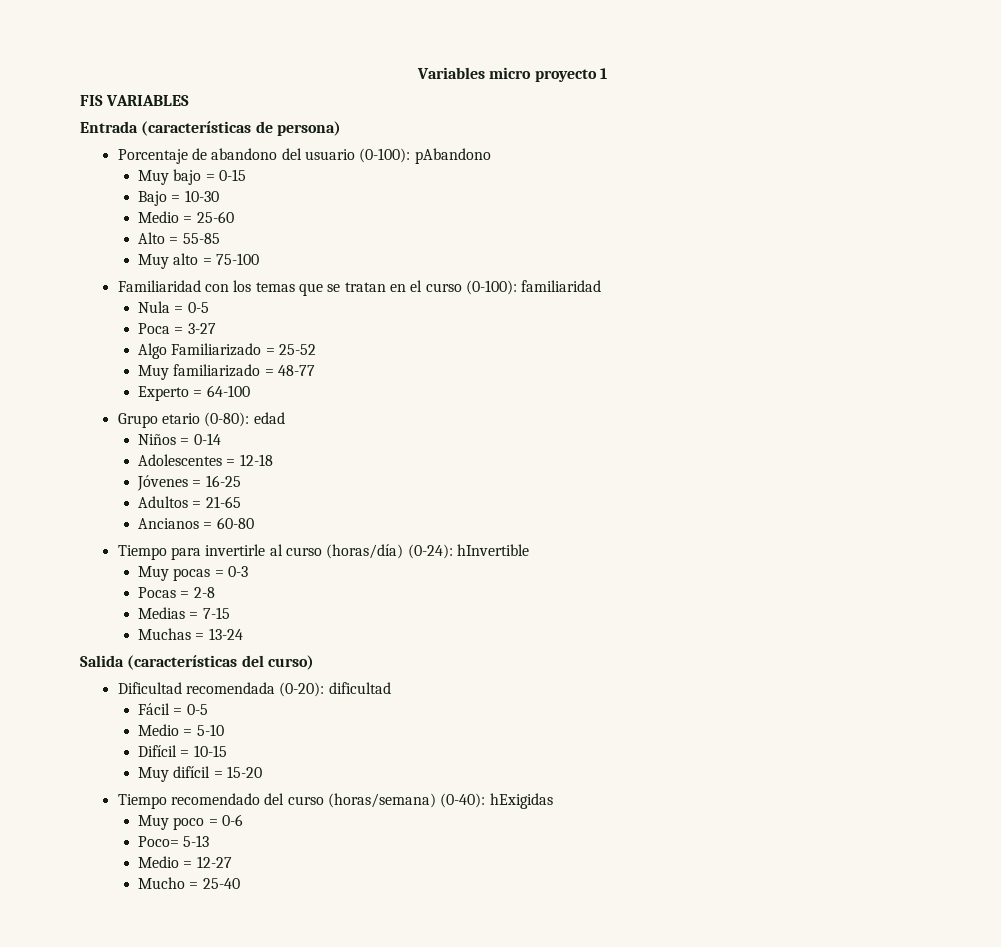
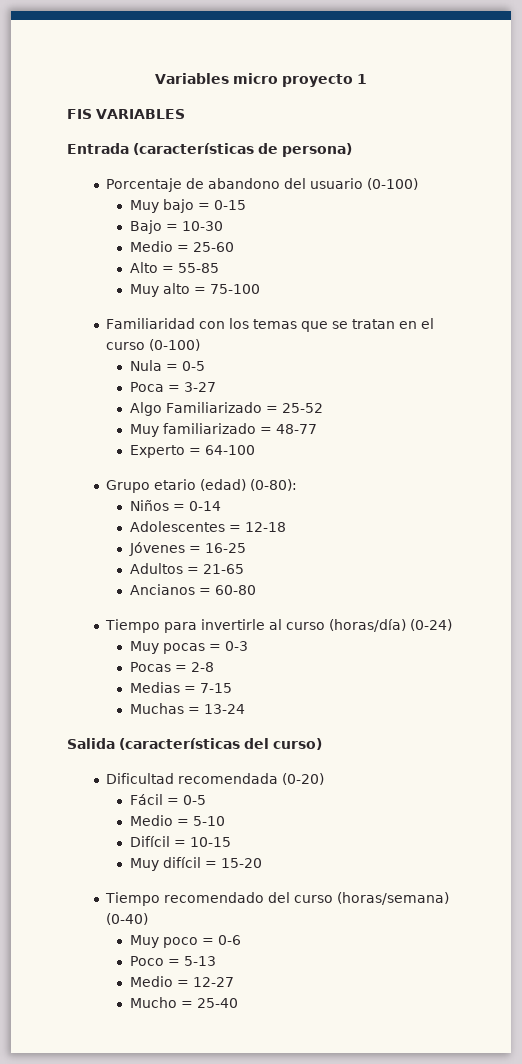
- Porcentaje de abandono del usuario (0-100): pAbandono
+ Porcentaje de abandono del usuario (0-100)
- Familiaridad con los temas que se tratan en el curso (0-100): familiaridad
+ Familiaridad con los temas que se tratan en el curso (0-100)
- Grupo etario (0-80): edad
+ Grupo etario (edad) (0-80):
- Tiempo para invertirle al curso (horas/día) (0-24): hInvertible
+ Tiempo para invertirle al curso (horas/día) (0-24)
- Dificultad recomendada (0-20): dificultad
+ Dificultad recomendada (0-20)
- Tiempo recomendado del curso (horas/semana) (0-40): hExigidas
+ Tiempo recomendado del curso (horas/semana) (0-40)
- Poco= 5-13
+ Poco = 5-13

